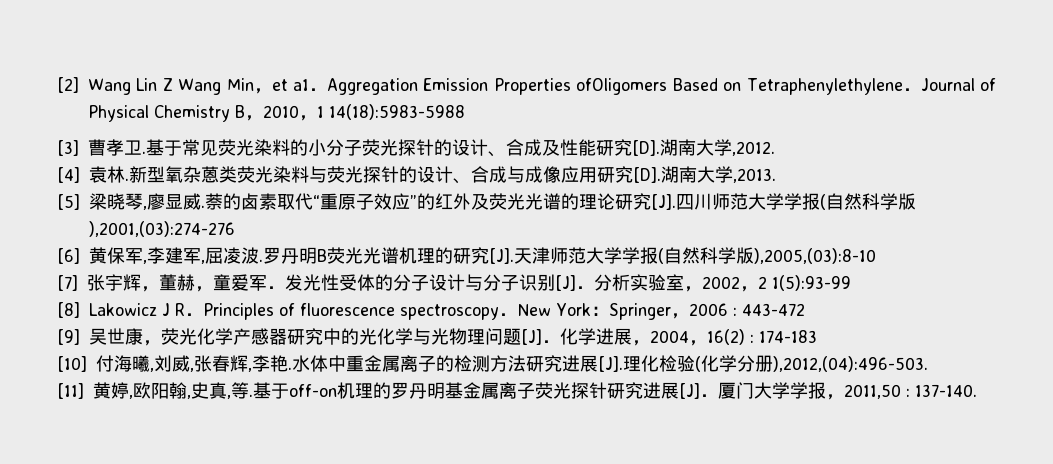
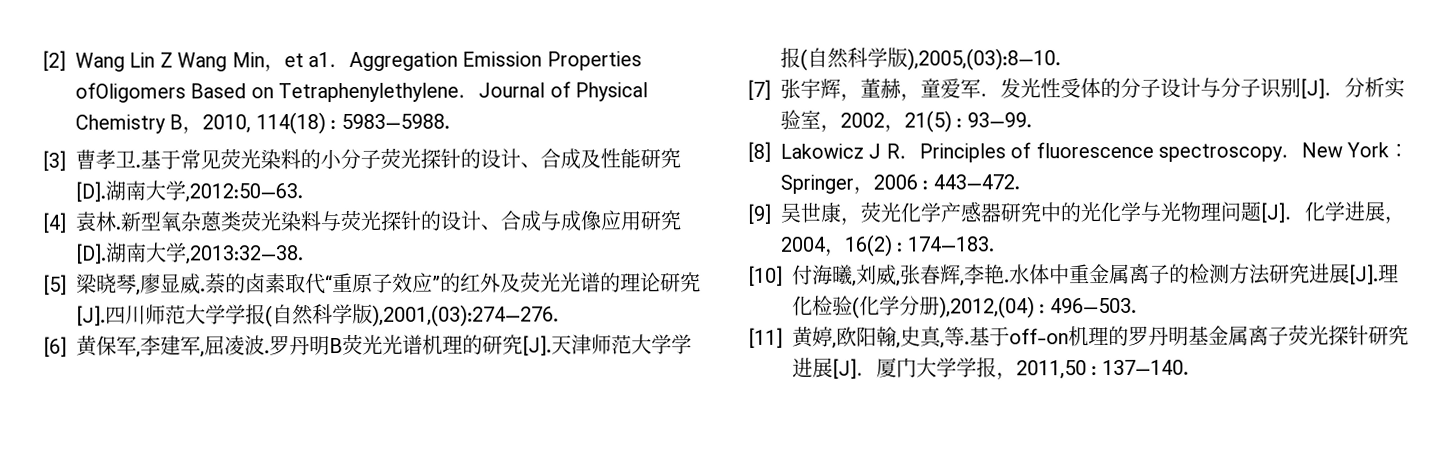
- [2] Wang Lin Z Wang Min，et a1．Aggregation Emission Properties ofOligomers Based on Tetraphenylethylene．Journal of Physical Chemistry B，2010，1 14(18):5983-5988
+ [2] Wang Lin Z Wang Min，et a1．Aggregation Emission Properties ofOligomers Based on Tetraphenylethylene．Journal of Physical Chemistry B，2010, 114(18) : 5983—5988.
- 基于常见荧光染料的小分子荧光探针的设计、合成及性能研究[D].湖南大学,2012.
+ 基于常见荧光染料的小分子荧光探针的设计、合成及性能研究[D].湖南大学,2012:50—63.
- 新型氧杂蒽类荧光染料与荧光探针的设计、合成与成像应用研究[D].湖南大学,2013.
+ 新型氧杂蒽类荧光染料与荧光探针的设计、合成与成像应用研究[D].湖南大学,2013:32—38.
- 萘的卤素取代“重原子效应”的红外及荧光光谱的理论研究[J].四川师范大学学报(自然科学版),2001,(03):274-276
+ 萘的卤素取代“重原子效应”的红外及荧光光谱的理论研究[J].四川师范大学学报(自然科学版),2001,(03):274—276.
- 罗丹明B荧光光谱机理的研究[J].天津师范大学学报(自然科学版),2005,(03):8-10
+ 罗丹明B荧光光谱机理的研究[J].天津师范大学学报(自然科学版),2005,(03):8—10.
- [7]张宇辉，董赫，童爱军．发光性受体的分子设计与分子识别[J]．分析实验室，2002，2 1(5):93-99
+ [7]张宇辉，董赫，童爱军．发光性受体的分子设计与分子识别[J]．分析实验室，2002，21(5) : 93—99.
- [8] Lakowicz J R．Principles of fluorescence spectroscopy．New York：Springer，2006 : 443-472
+ [8] Lakowicz J R．Principles of fluorescence spectroscopy．New York：Springer，2006 : 443—472.
- [9]吴世康，荧光化学产感器研究中的光化学与光物理问题[J]．化学进展，2004，16(2) : 174-183
+ [9]吴世康，荧光化学产感器研究中的光化学与光物理问题[J]．化学进展，2004，16(2) : 174—183.
- 水体中重金属离子的检测方法研究进展[J].理化检验(化学分册),2012,(04):496-503.
+ 水体中重金属离子的检测方法研究进展[J].理化检验(化学分册),2012,(04) : 496—503.
- 基于off-on机理的罗丹明基金属离子荧光探针研究进展[J]．厦门大学学报，2011,50 : 137-140.
+ 基于off-on机理的罗丹明基金属离子荧光探针研究进展[J]．厦门大学学报，2011,50 : 137—140.

